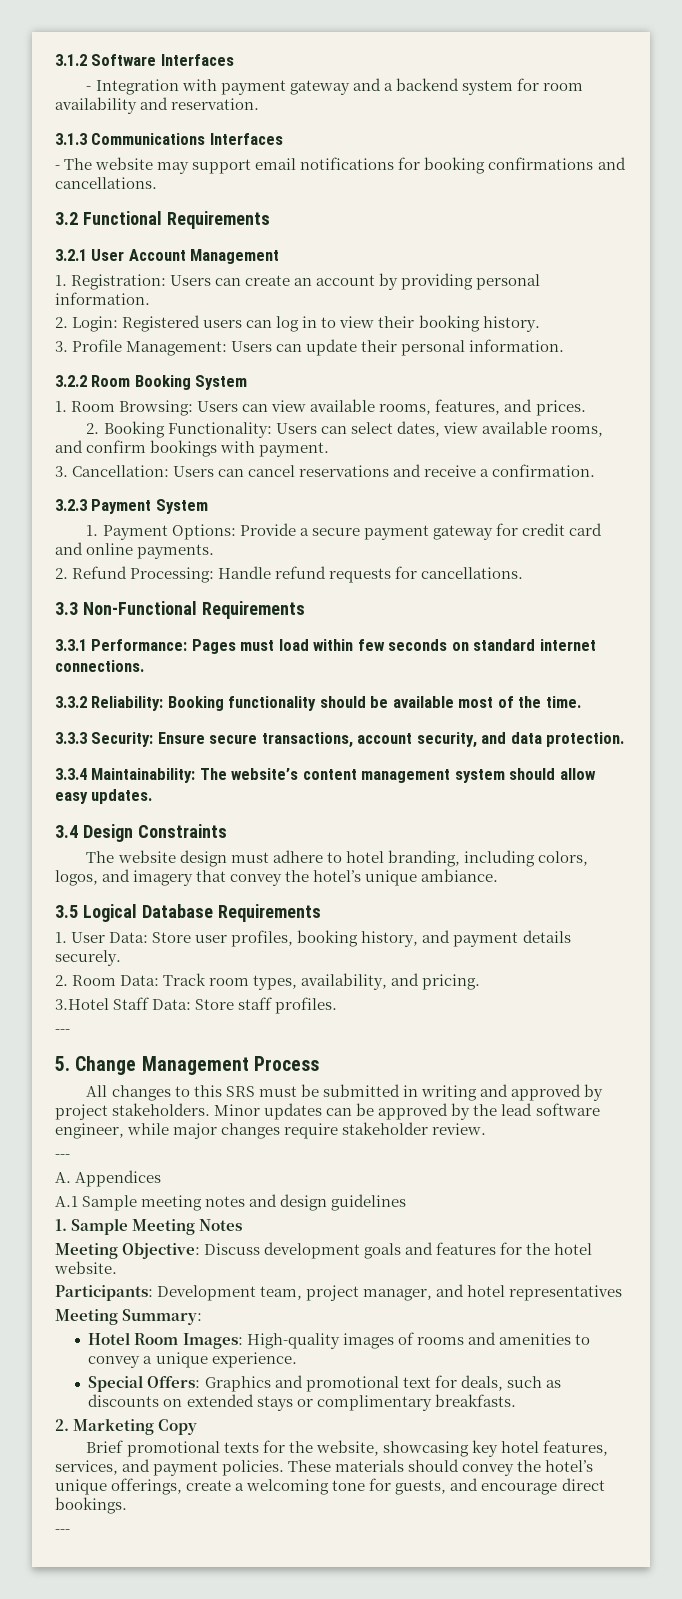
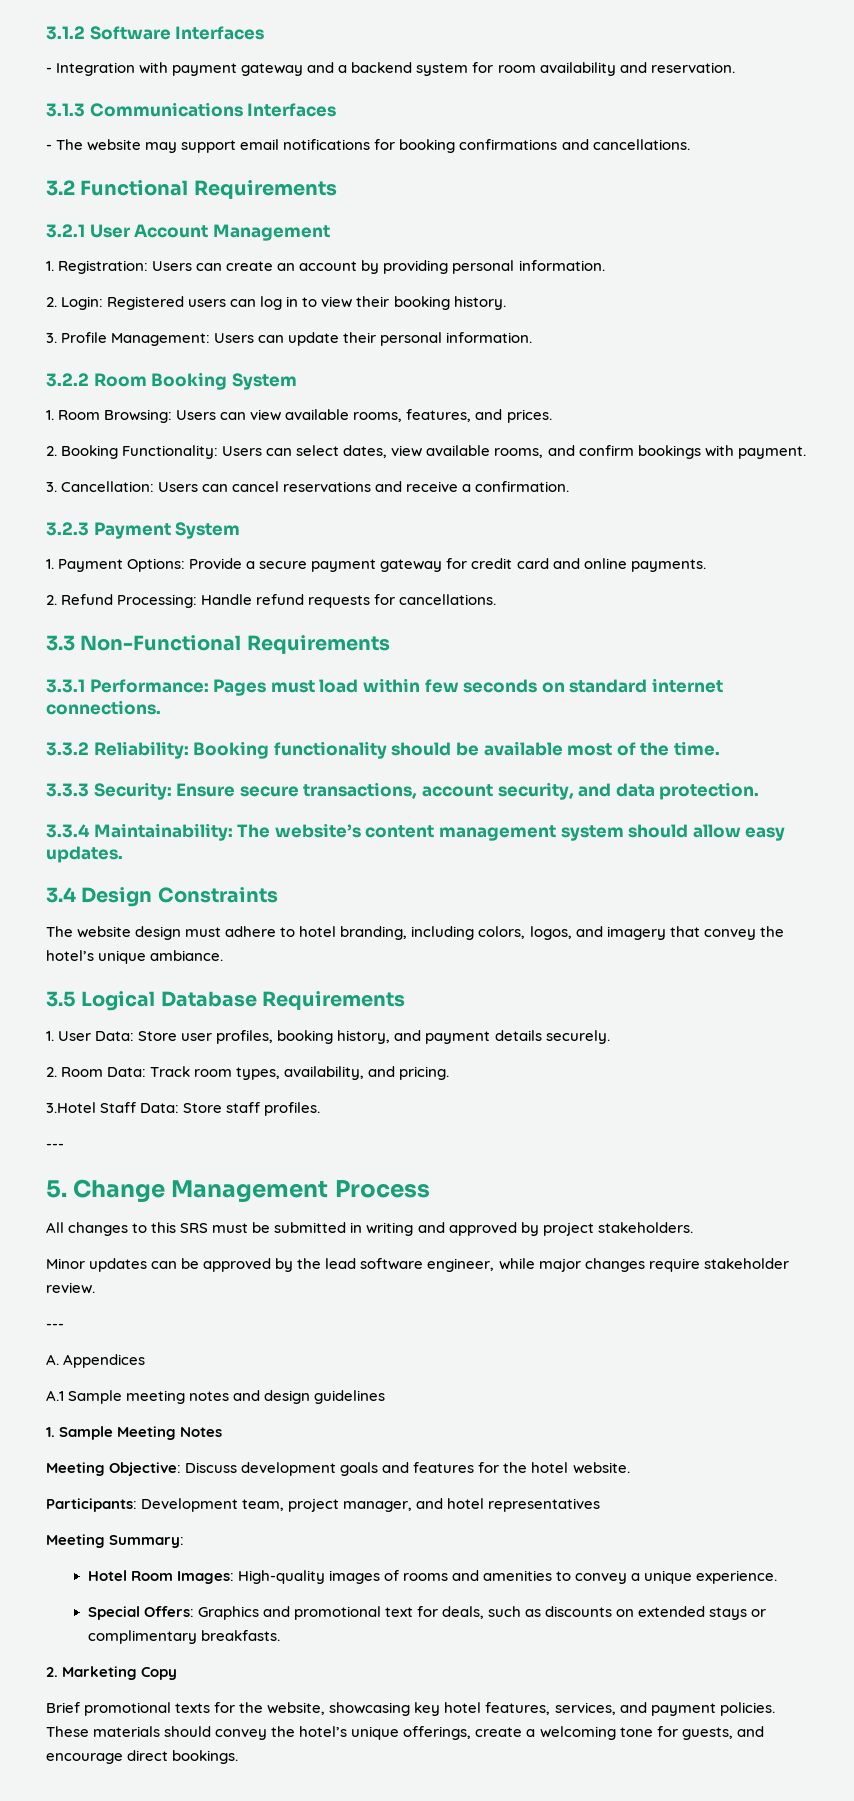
- All changes to this SRS must be submitted in writing and approved by project stakeholders. Minor updates can be approved by the lead software engineer, while major changes require stakeholder review.
+ All changes to this SRS must be submitted in writing and approved by project stakeholders.
+ Minor updates can be approved by the lead software engineer, while major changes require stakeholder review.
  These materials should convey the hotel’s unique offerings, create a welcoming tone for guests, and encourage direct bookings.
- ---

